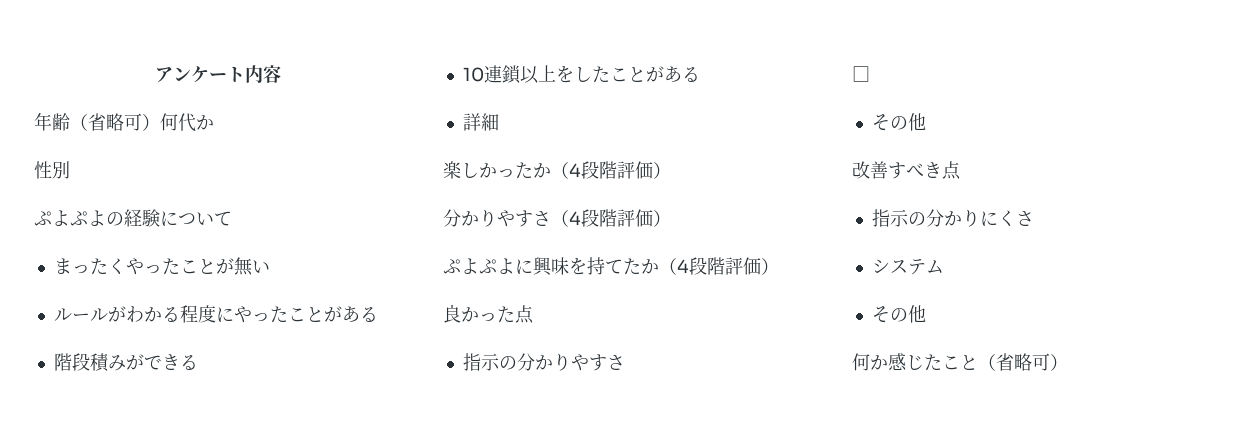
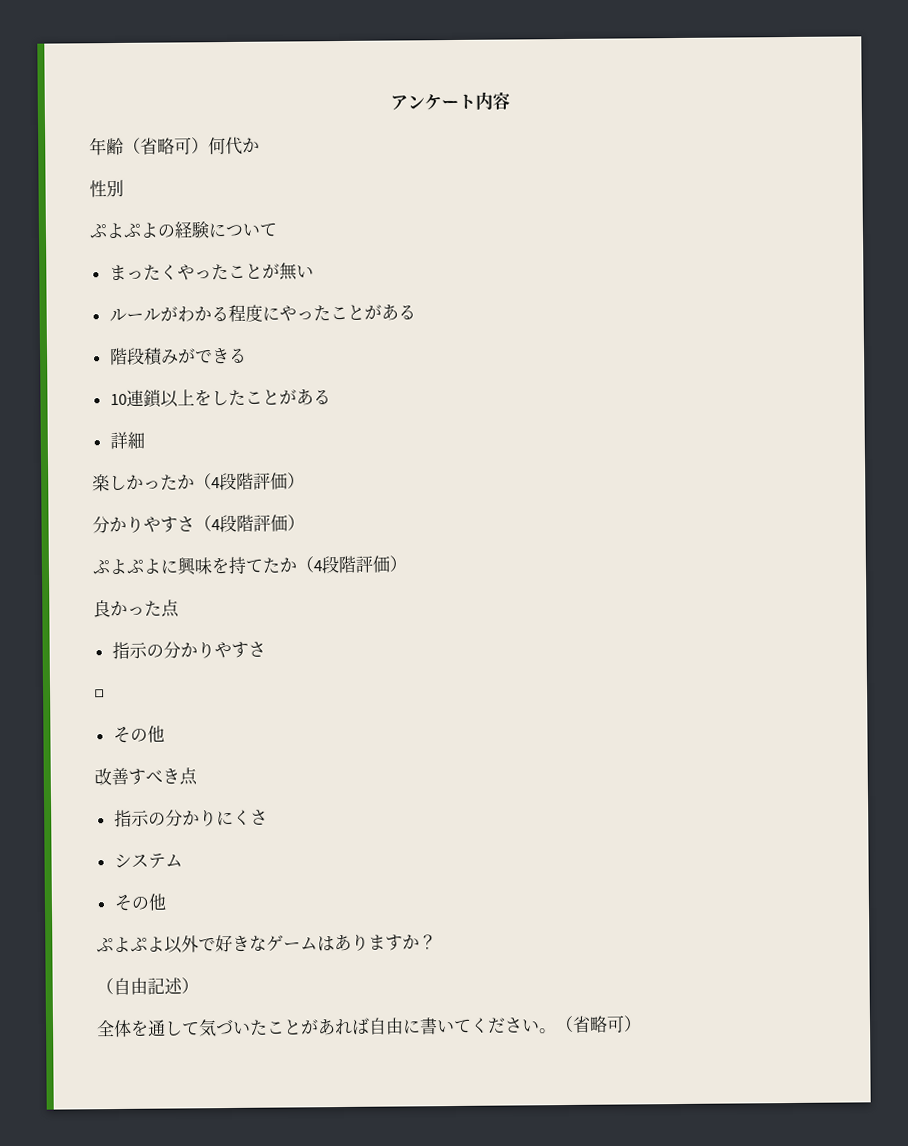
- 何か感じたこと（省略可）
+ ぷよぷよ以外で好きなゲームはありますか？
+ （自由記述）
+ 全体を通して気づいたことがあれば自由に書いてください。（省略可）

